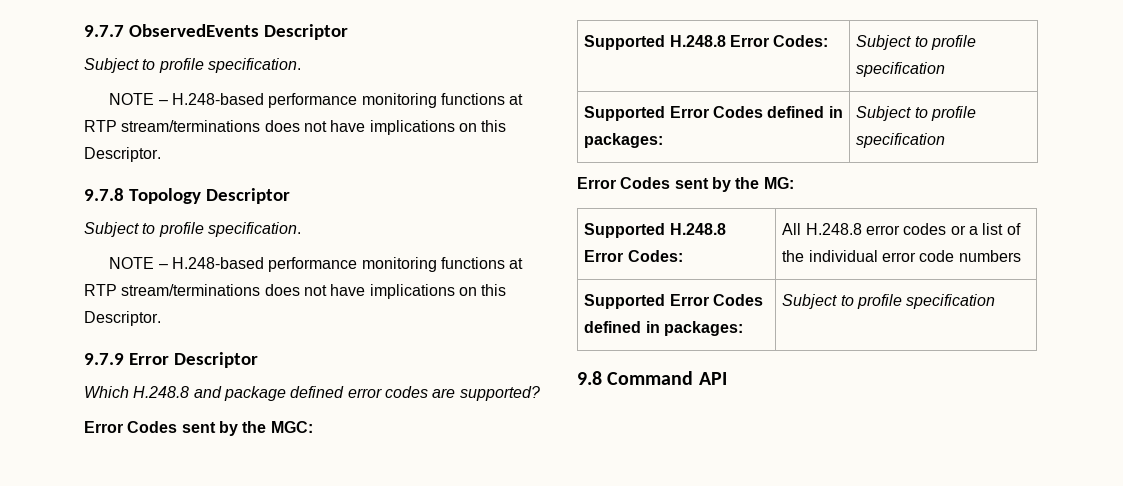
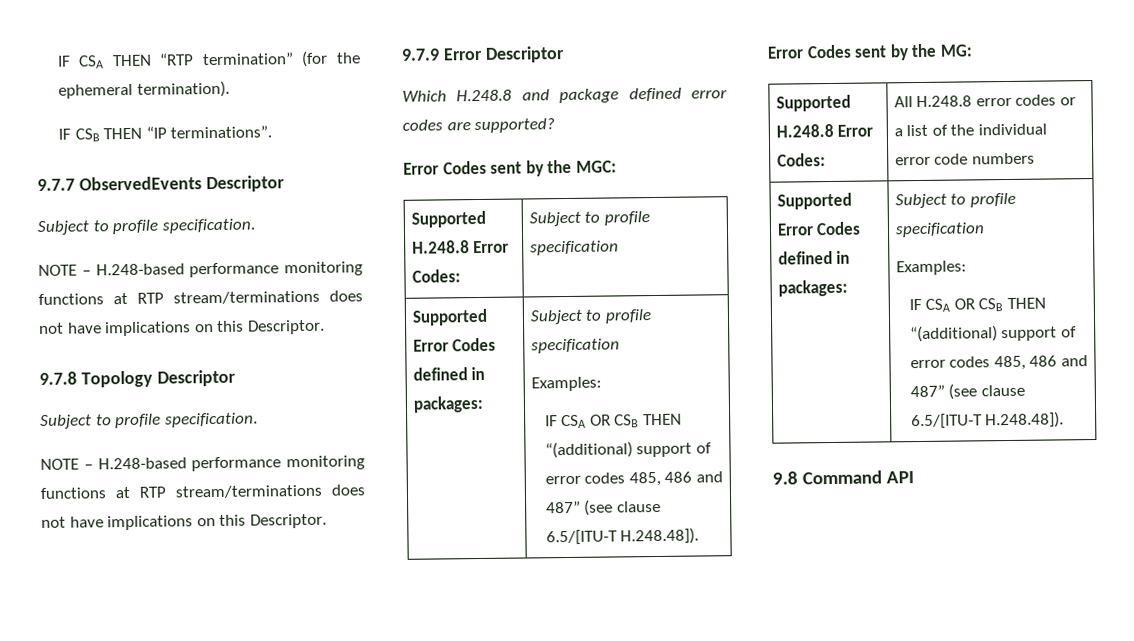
+ IF CSA THEN “RTP termination” (for the ephemeral termination).
+ IF CSB THEN “IP terminations”.
  Supported H.248.8 Error Codes: | Subject to profile specification
  Supported Error Codes defined in packages: | Subject to profile specification
+ Examples:
+ IF CSA OR CSB THEN “(additional) support of error codes 485, 486 and 487” (see clause 6.5/[ITU-T H.248.48]).
  Supported H.248.8 Error Codes: | All H.248.8 error codes or a list of the individual error code numbers
  Supported Error Codes defined in packages: | Subject to profile specification
+ Examples:
+ IF CSA OR CSB THEN “(additional) support of error codes 485, 486 and 487” (see clause 6.5/[ITU-T H.248.48]).

